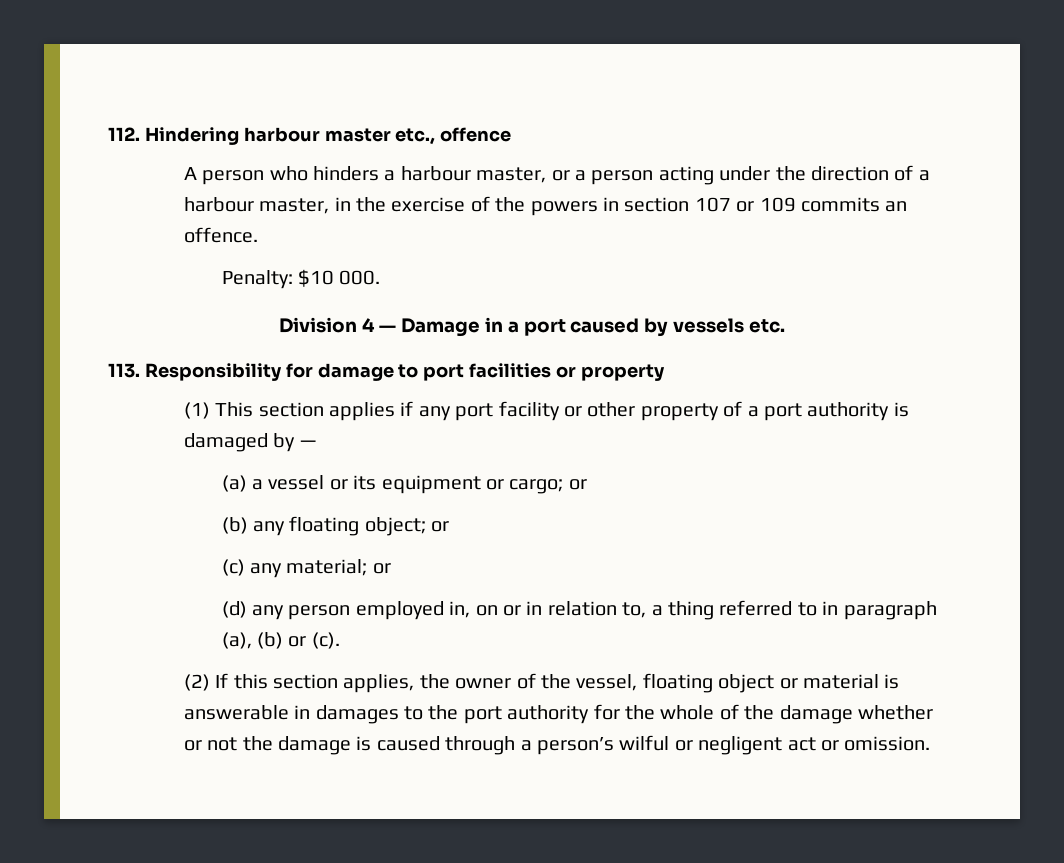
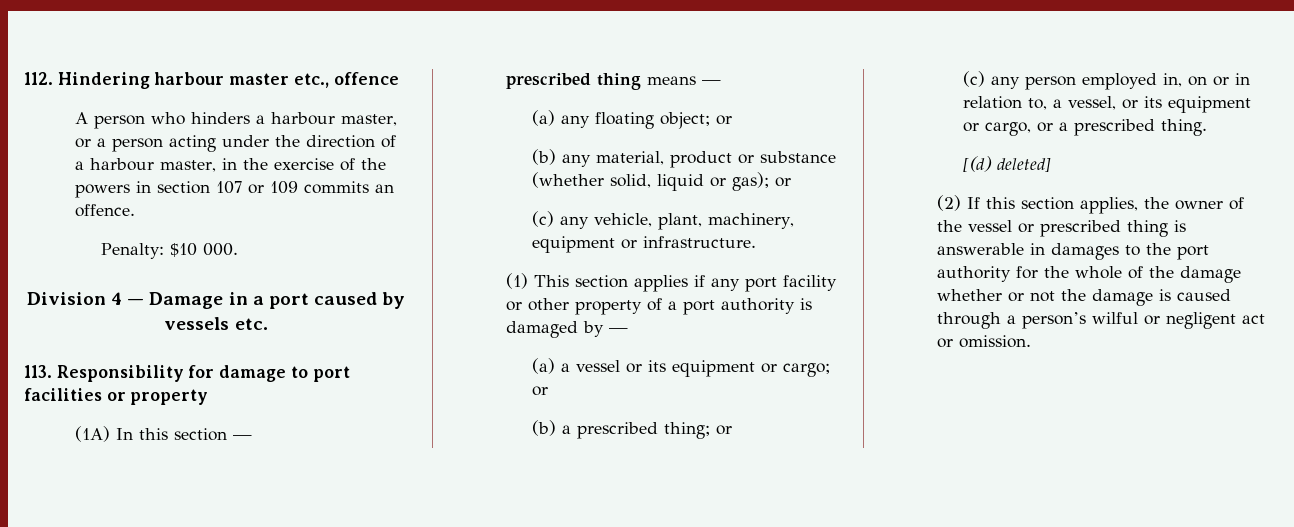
+ (1A) In this section —
+ prescribed thing means —
+ (a) any floating object; or
+ (b) any material, product or substance (whether solid, liquid or gas); or
+ (c) any vehicle, plant, machinery, equipment or infrastructure.
- (b) any floating object; or
- (c) any material; or
- (d) any person employed in, on or in relation to, a thing referred to in paragraph (a), (b) or (c).
+ (b) a prescribed thing; or
+ (c) any person employed in, on or in relation to, a vessel, or its equipment or cargo, or a prescribed thing.
+ [(d) deleted]
- (2) If this section applies, the owner of the vessel, floating object or material is answerable in damages to the port authority for the whole of the damage whether or not the damage is caused through a person’s wilful or negligent act or omission.
+ (2) If this section applies, the owner of the vessel or prescribed thing is answerable in damages to the port authority for the whole of the damage whether or not the damage is caused through a person’s wilful or negligent act or omission.

